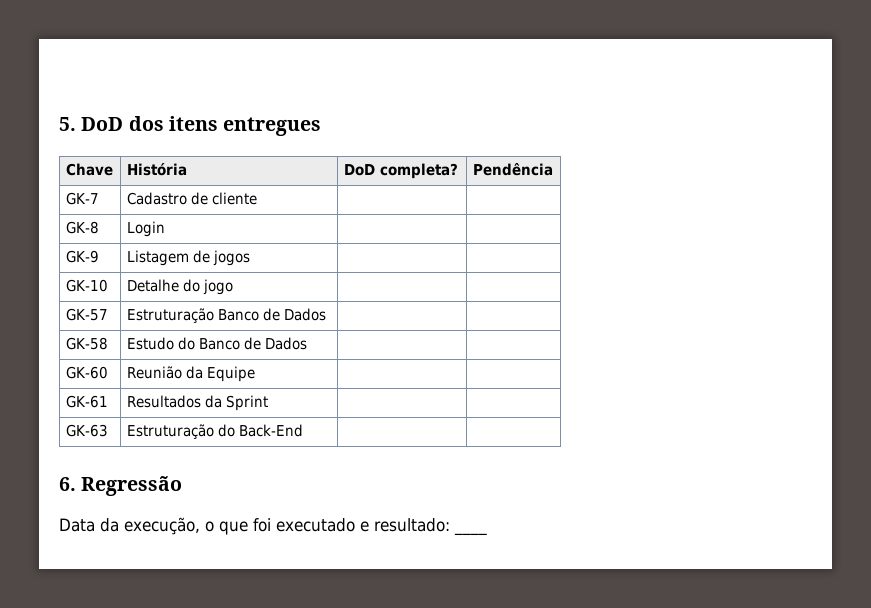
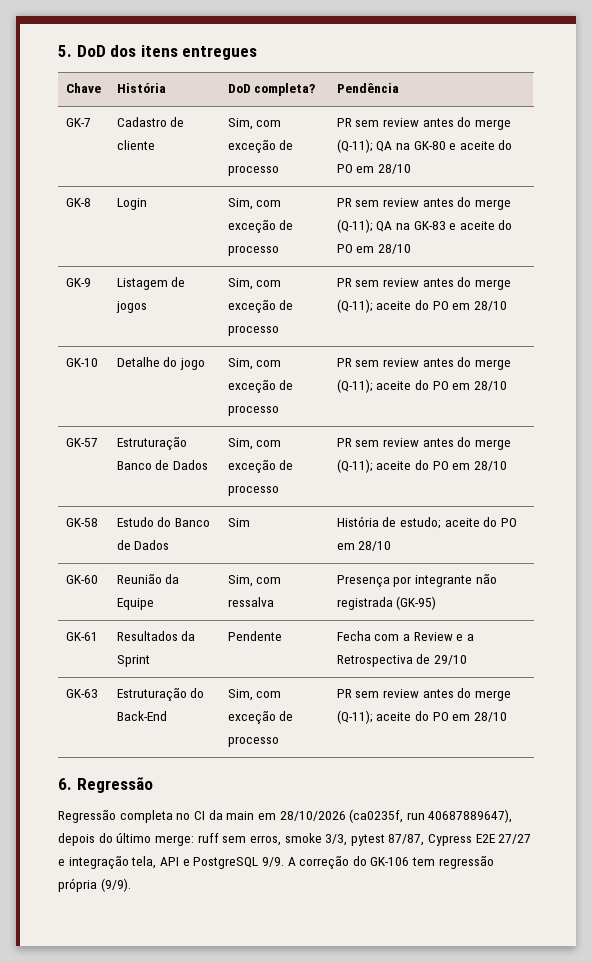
- GK-7 | Cadastro de cliente | |
- GK-8 | Login | |
- GK-9 | Listagem de jogos | |
- GK-10 | Detalhe do jogo | |
+ GK-7 | Cadastro de cliente | Sim, com exceção de processo | PR sem review antes do merge (Q-11); QA na GK-80 e aceite do PO em 28/10
+ GK-8 | Login | Sim, com exceção de processo | PR sem review antes do merge (Q-11); QA na GK-83 e aceite do PO em 28/10
+ GK-9 | Listagem de jogos | Sim, com exceção de processo | PR sem review antes do merge (Q-11); aceite do PO em 28/10
+ GK-10 | Detalhe do jogo | Sim, com exceção de processo | PR sem review antes do merge (Q-11); aceite do PO em 28/10
- GK-57 | Estruturação Banco de Dados | |
+ GK-57 | Estruturação Banco de Dados | Sim, com exceção de processo | PR sem review antes do merge (Q-11); aceite do PO em 28/10
- GK-58 | Estudo do Banco de Dados | |
- GK-60 | Reunião da Equipe | |
- GK-61 | Resultados da Sprint | |
- GK-63 | Estruturação do Back-End | |
+ GK-58 | Estudo do Banco de Dados | Sim | História de estudo; aceite do PO em 28/10
+ GK-60 | Reunião da Equipe | Sim, com ressalva | Presença por integrante não registrada (GK-95)
+ GK-61 | Resultados da Sprint | Pendente | Fecha com a Review e a Retrospectiva de 29/10
+ GK-63 | Estruturação do Back-End | Sim, com exceção de processo | PR sem review antes do merge (Q-11); aceite do PO em 28/10
  6. Regressão
- Data da execução, o que foi executado e resultado: ____
+ Regressão completa no CI da main em 28/10/2026 (ca0235f, run 40687889647), depois do último merge: ruff sem erros, smoke 3/3, pytest 87/87, Cypress E2E 27/27 e integração tela, API e PostgreSQL 9/9. A correção do GK-106 tem regressão própria (9/9).

